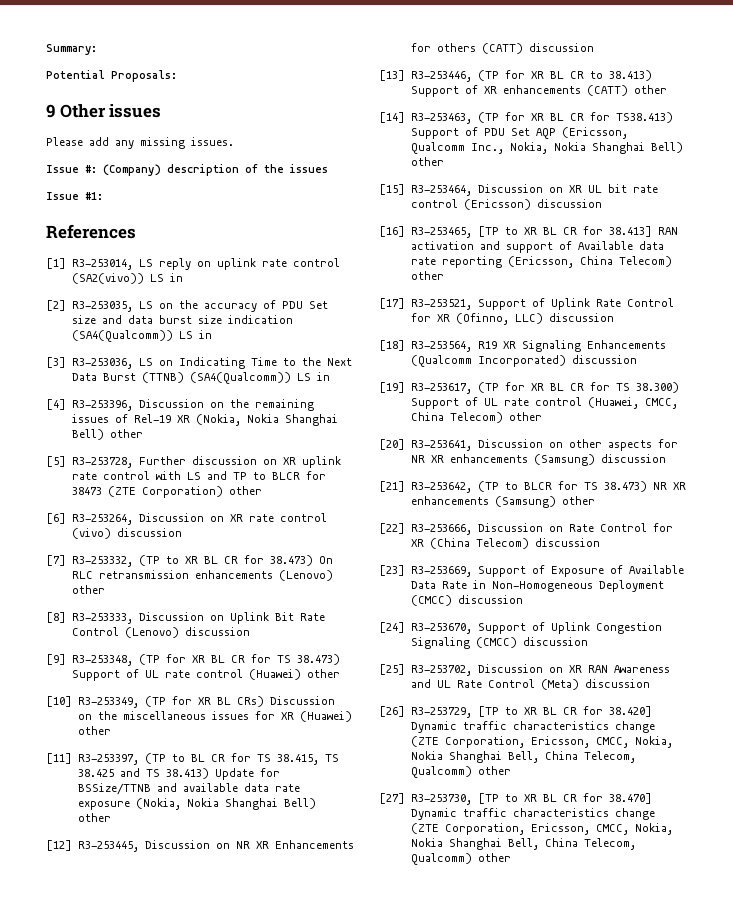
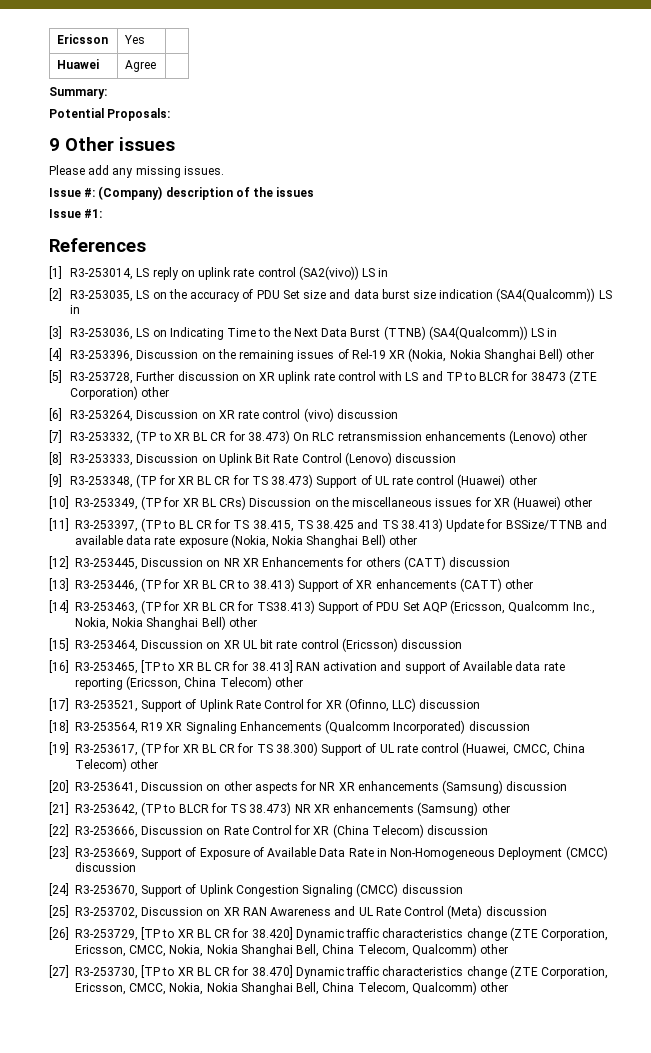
+ Ericsson | Yes |
+ Huawei | Agree |

